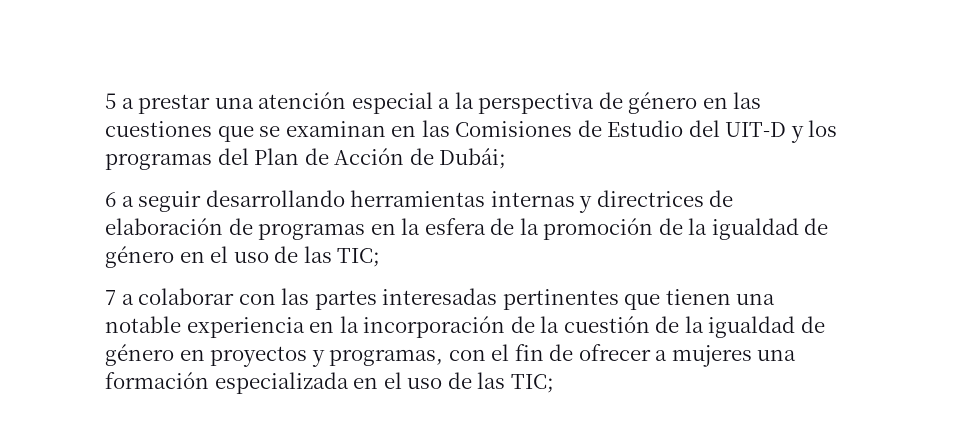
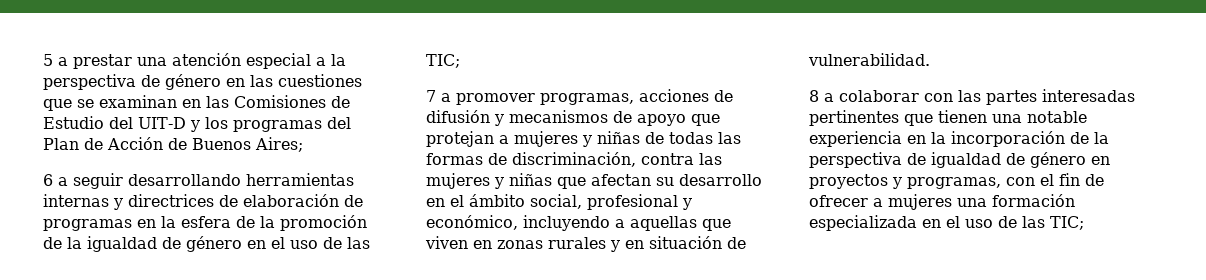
- 5 a prestar una atención especial a la perspectiva de género en las cuestiones que se examinan en las Comisiones de Estudio del UIT-D y los programas del Plan de Acción de Dubái;
+ 5 a prestar una atención especial a la perspectiva de género en las cuestiones que se examinan en las Comisiones de Estudio del UIT-D y los programas del Plan de Acción de Buenos Aires;
- 7 a colaborar con las partes interesadas pertinentes que tienen una notable experiencia en la incorporación de la cuestión de la igualdad de género en proyectos y programas, con el fin de ofrecer a mujeres una formación especializada en el uso de las TIC;
+ 7 a promover programas, acciones de difusión y mecanismos de apoyo que protejan a mujeres y niñas de todas las formas de discriminación, contra las mujeres y niñas que afectan su desarrollo en el ámbito social, profesional y económico, incluyendo a aquellas que viven en zonas rurales y en situación de vulnerabilidad.
+ 8 a colaborar con las partes interesadas pertinentes que tienen una notable experiencia en la incorporación de la perspectiva de igualdad de género en proyectos y programas, con el fin de ofrecer a mujeres una formación especializada en el uso de las TIC;

